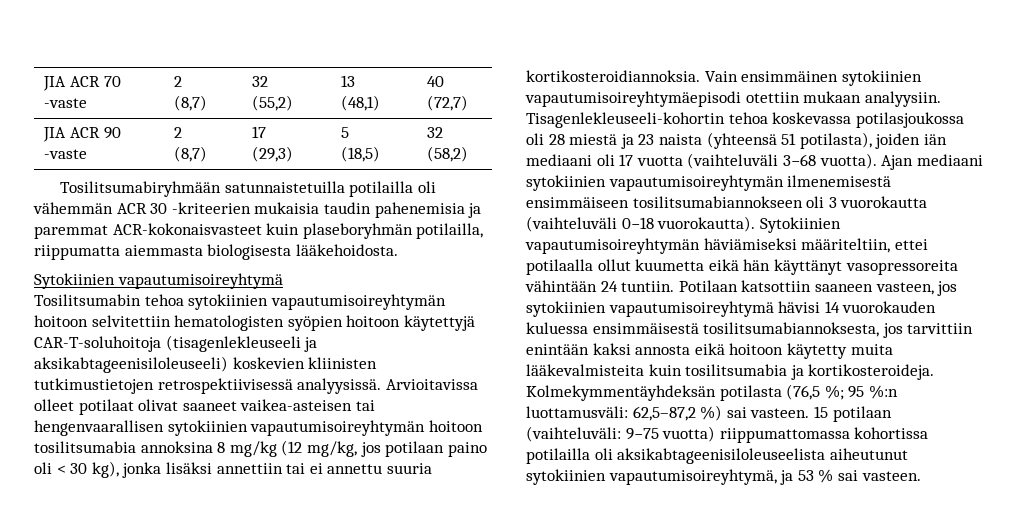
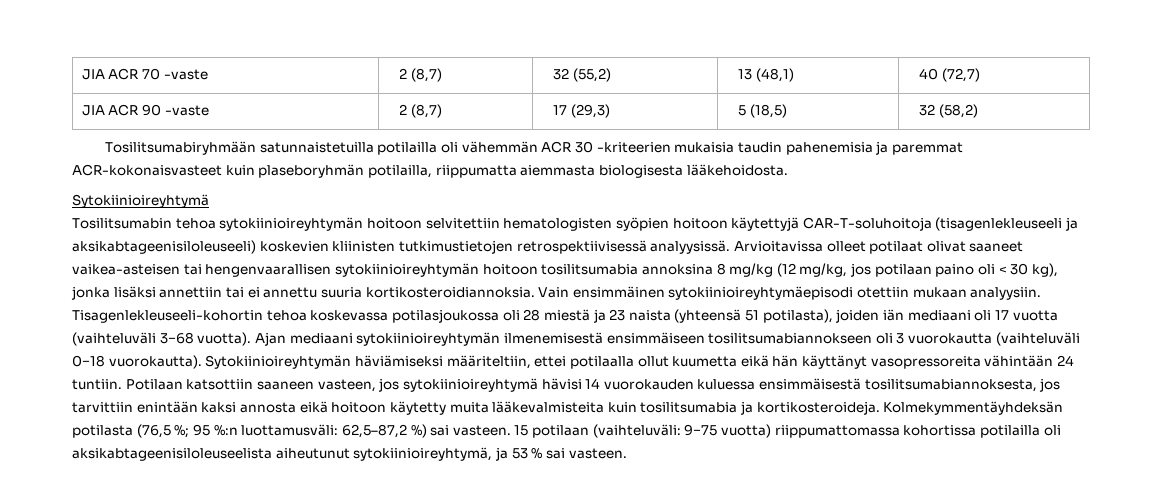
- Sytokiinien vapautumisoireyhtymä
+ Sytokiinioireyhtymä
- Tosilitsumabin tehoa sytokiinien vapautumisoireyhtymän hoitoon selvitettiin hematologisten syöpien hoitoon käytettyjä CAR-T-soluhoitoja (tisagenlekleuseeli ja aksikabtageenisiloleuseeli) koskevien kliinisten tutkimustietojen retrospektiivisessä analyysissä.
+ Tosilitsumabin tehoa sytokiinioireyhtymän hoitoon selvitettiin hematologisten syöpien hoitoon käytettyjä CAR-T-soluhoitoja (tisagenlekleuseeli ja aksikabtageenisiloleuseeli) koskevien kliinisten tutkimustietojen retrospektiivisessä analyysissä.
- Arvioitavissa olleet potilaat olivat saaneet vaikea-asteisen tai hengenvaarallisen sytokiinien vapautumisoireyhtymän hoitoon tosilitsumabia annoksina 8 mg/kg (12 mg/kg, jos potilaan paino oli < 30 kg), jonka lisäksi annettiin tai ei annettu suuria kortikosteroidiannoksia.
+ Arvioitavissa olleet potilaat olivat saaneet vaikea-asteisen tai hengenvaarallisen sytokiinioireyhtymän hoitoon tosilitsumabia annoksina 8 mg/kg (12 mg/kg, jos potilaan paino oli < 30 kg), jonka lisäksi annettiin tai ei annettu suuria kortikosteroidiannoksia.
- Vain ensimmäinen sytokiinien vapautumisoireyhtymäepisodi otettiin mukaan analyysiin.
+ Vain ensimmäinen sytokiinioireyhtymäepisodi otettiin mukaan analyysiin.
- Ajan mediaani sytokiinien vapautumisoireyhtymän ilmenemisestä ensimmäiseen tosilitsumabiannokseen oli 3 vuorokautta (vaihteluväli 0−18 vuorokautta).
+ Ajan mediaani sytokiinioireyhtymän ilmenemisestä ensimmäiseen tosilitsumabiannokseen oli 3 vuorokautta (vaihteluväli 0−18 vuorokautta).
- Sytokiinien vapautumisoireyhtymän häviämiseksi määriteltiin, ettei potilaalla ollut kuumetta eikä hän käyttänyt vasopressoreita vähintään 24 tuntiin.
+ Sytokiinioireyhtymän häviämiseksi määriteltiin, ettei potilaalla ollut kuumetta eikä hän käyttänyt vasopressoreita vähintään 24 tuntiin.
- Potilaan katsottiin saaneen vasteen, jos sytokiinien vapautumisoireyhtymä hävisi 14 vuorokauden kuluessa ensimmäisestä tosilitsumabiannoksesta, jos tarvittiin enintään kaksi annosta eikä hoitoon käytetty muita lääkevalmisteita kuin tosilitsumabia ja kortikosteroideja.
+ Potilaan katsottiin saaneen vasteen, jos sytokiinioireyhtymä hävisi 14 vuorokauden kuluessa ensimmäisestä tosilitsumabiannoksesta, jos tarvittiin enintään kaksi annosta eikä hoitoon käytetty muita lääkevalmisteita kuin tosilitsumabia ja kortikosteroideja.
- 15 potilaan (vaihteluväli: 9−75 vuotta) riippumattomassa kohortissa potilailla oli aksikabtageenisiloleuseelista aiheutunut sytokiinien vapautumisoireyhtymä, ja 53 % sai vasteen.
+ 15 potilaan (vaihteluväli: 9−75 vuotta) riippumattomassa kohortissa potilailla oli aksikabtageenisiloleuseelista aiheutunut sytokiinioireyhtymä, ja 53 % sai vasteen.

